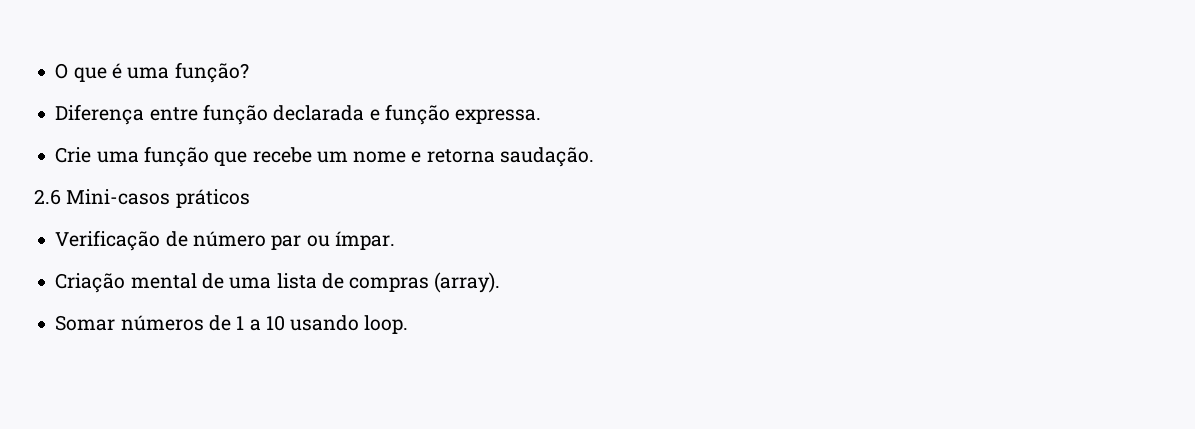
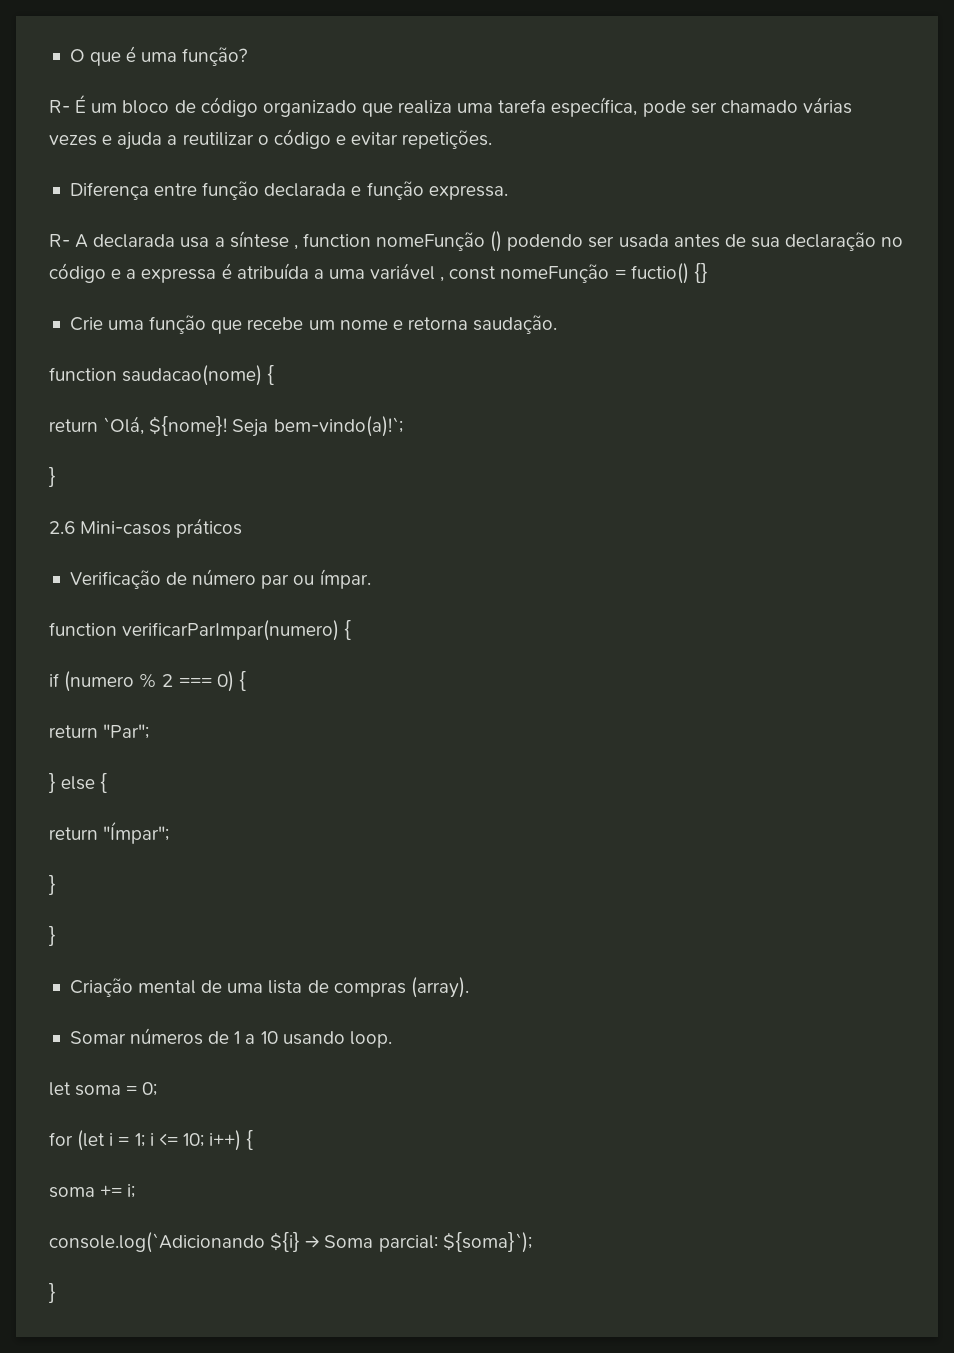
+ R- É um bloco de código organizado que realiza uma tarefa específica, pode ser chamado várias vezes e ajuda a reutilizar o código e evitar repetições.
+ R- A declarada usa a síntese , function nomeFunção () podendo ser usada antes de sua declaração no código e a expressa é atribuída a uma variável , const nomeFunção = fuctio() {}
+ function saudacao(nome) {
+ return `Olá, ${nome}! Seja bem-vindo(a)!`;
+ }
+ function verificarParImpar(numero) {
+ if (numero % 2 === 0) {
+ return "Par";
+ } else {
+ return "Ímpar";
+ }
+ }
+ let soma = 0;
+ for (let i = 1; i <= 10; i++) {
+ soma += i;
+ console.log(`Adicionando ${i} → Soma parcial: ${soma}`);
+ }

